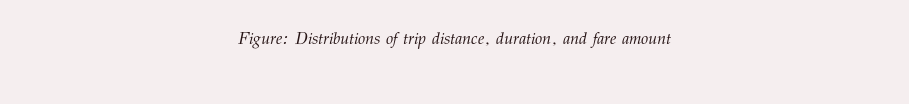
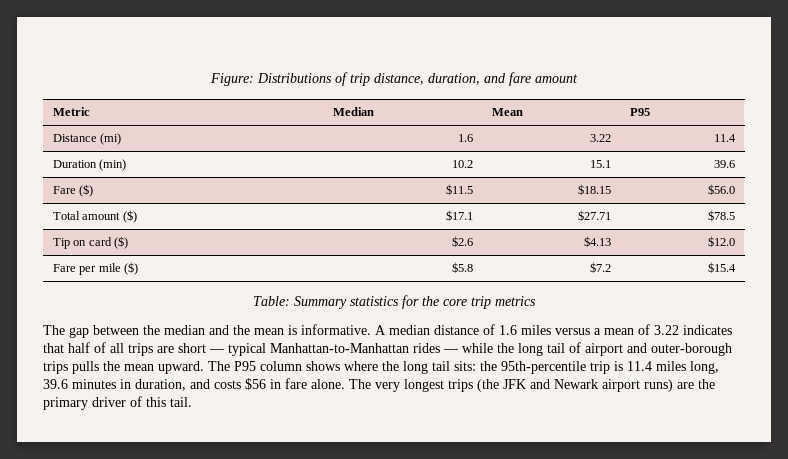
+ Metric | Median | Mean | P95
+ Distance (mi) | 1.6 | 3.22 | 11.4
+ Duration (min) | 10.2 | 15.1 | 39.6
+ Fare ($) | $11.5 | $18.15 | $56.0
+ Total amount ($) | $17.1 | $27.71 | $78.5
+ Tip on card ($) | $2.6 | $4.13 | $12.0
+ Fare per mile ($) | $5.8 | $7.2 | $15.4
+ Table: Summary statistics for the core trip metrics
+ The gap between the median and the mean is informative. A median distance of 1.6 miles versus a mean of 3.22 indicates that half of all trips are short — typical Manhattan-to-Manhattan rides — while the long tail of airport and outer-borough trips pulls the mean upward. The P95 column shows where the long tail sits: the 95th-percentile trip is 11.4 miles long, 39.6 minutes in duration, and costs $56 in fare alone. The very longest trips (the JFK and Newark airport runs) are the primary driver of this tail.

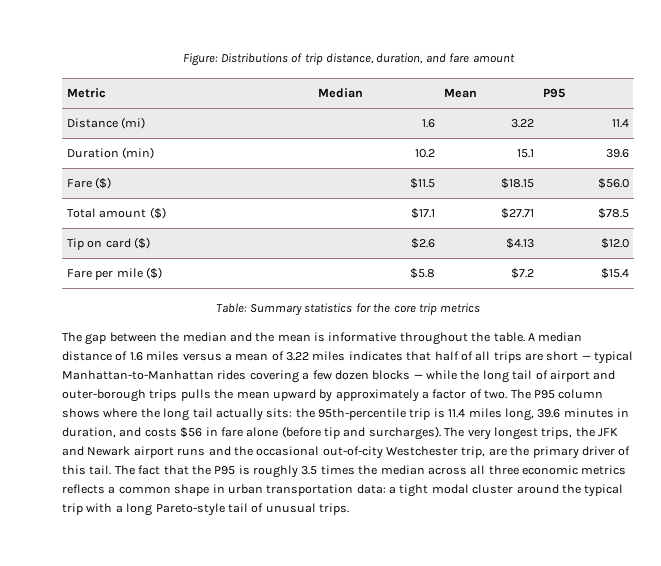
- The gap between the median and the mean is informative.
+ The gap between the median and the mean is informative throughout the table.
- A median distance of 1.6 miles versus a mean of 3.22 indicates that half of all trips are short — typical Manhattan-to-Manhattan rides — while the long tail of airport and outer-borough trips pulls the mean upward.
+ A median distance of 1.6 miles versus a mean of 3.22 miles indicates that half of all trips are short — typical Manhattan-to-Manhattan rides covering a few dozen blocks — while the long tail of airport and outer-borough trips pulls the mean upward by approximately a factor of two.
- The P95 column shows where the long tail sits: the 95th-percentile trip is 11.4 miles long, 39.6 minutes in duration, and costs $56 in fare alone.
+ The P95 column shows where the long tail actually sits: the 95th-percentile trip is 11.4 miles long, 39.6 minutes in duration, and costs $56 in fare alone (before tip and surcharges).
- The very longest trips (the JFK and Newark airport runs) are the primary driver of this tail.
+ The very longest trips, the JFK and Newark airport runs and the occasional out-of-city Westchester trip, are the primary driver of this tail.
+ The fact that the P95 is roughly 3.5 times the median across all three economic metrics reflects a common shape in urban transportation data: a tight modal cluster around the typical trip with a long Pareto-style tail of unusual trips.

